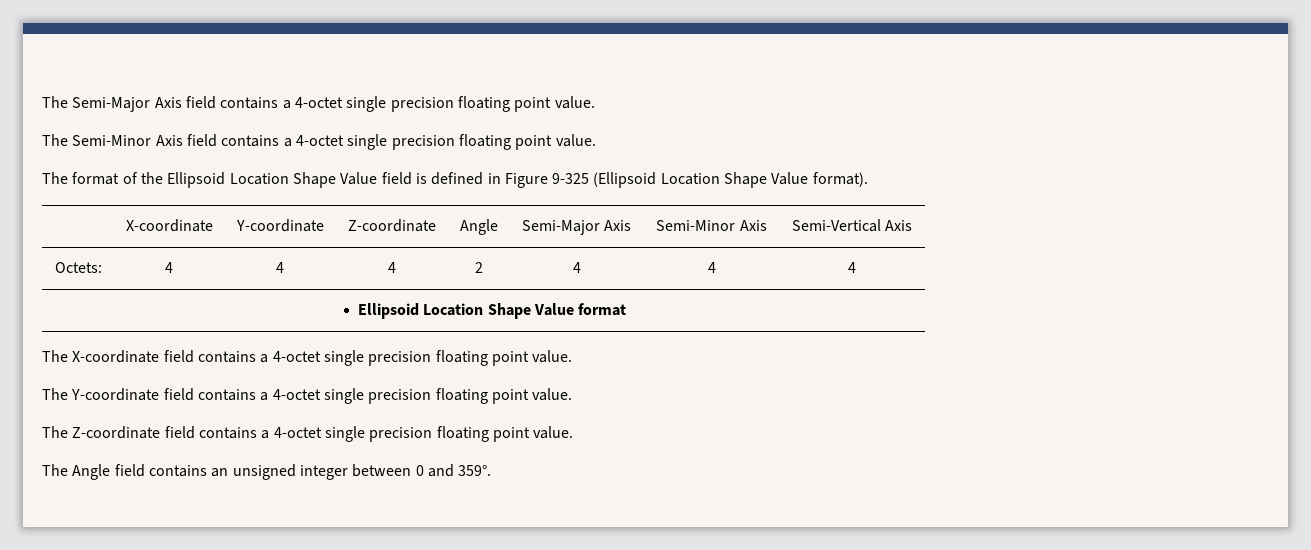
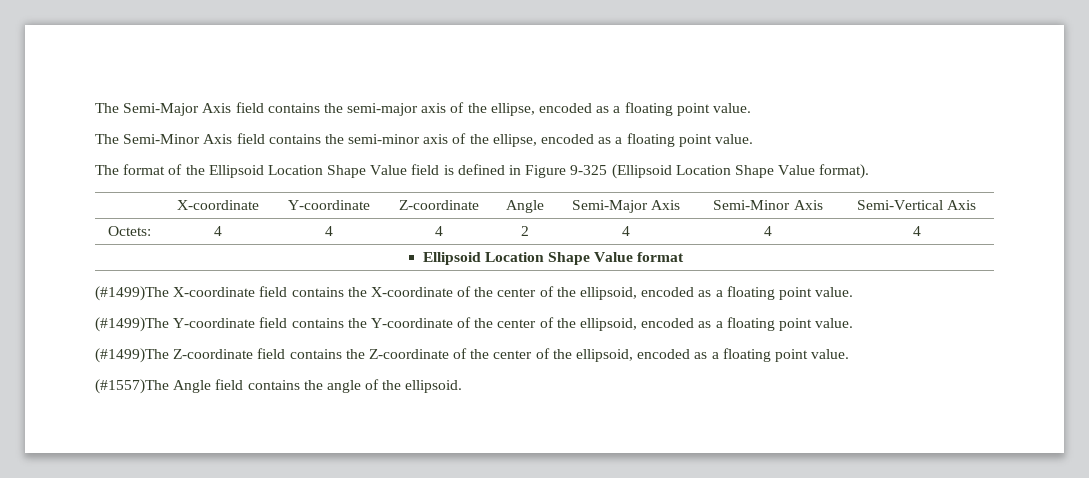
- The Semi-Major Axis field contains a 4-octet single precision floating point value.
+ The Semi-Major Axis field contains the semi-major axis of the ellipse, encoded as a floating point value.
- The Semi-Minor Axis field contains a 4-octet single precision floating point value.
+ The Semi-Minor Axis field contains the semi-minor axis of the ellipse, encoded as a floating point value.
- The X-coordinate field contains a 4-octet single precision floating point value.
- The Y-coordinate field contains a 4-octet single precision floating point value.
- The Z-coordinate field contains a 4-octet single precision floating point value.
- The Angle field contains an unsigned integer between 0 and 359°.
+ (#1499)The X-coordinate field contains the X-coordinate of the center of the ellipsoid, encoded as a floating point value.
+ (#1499)The Y-coordinate field contains the Y-coordinate of the center of the ellipsoid, encoded as a floating point value.
+ (#1499)The Z-coordinate field contains the Z-coordinate of the center of the ellipsoid, encoded as a floating point value.
+ (#1557)The Angle field contains the angle of the ellipsoid.

